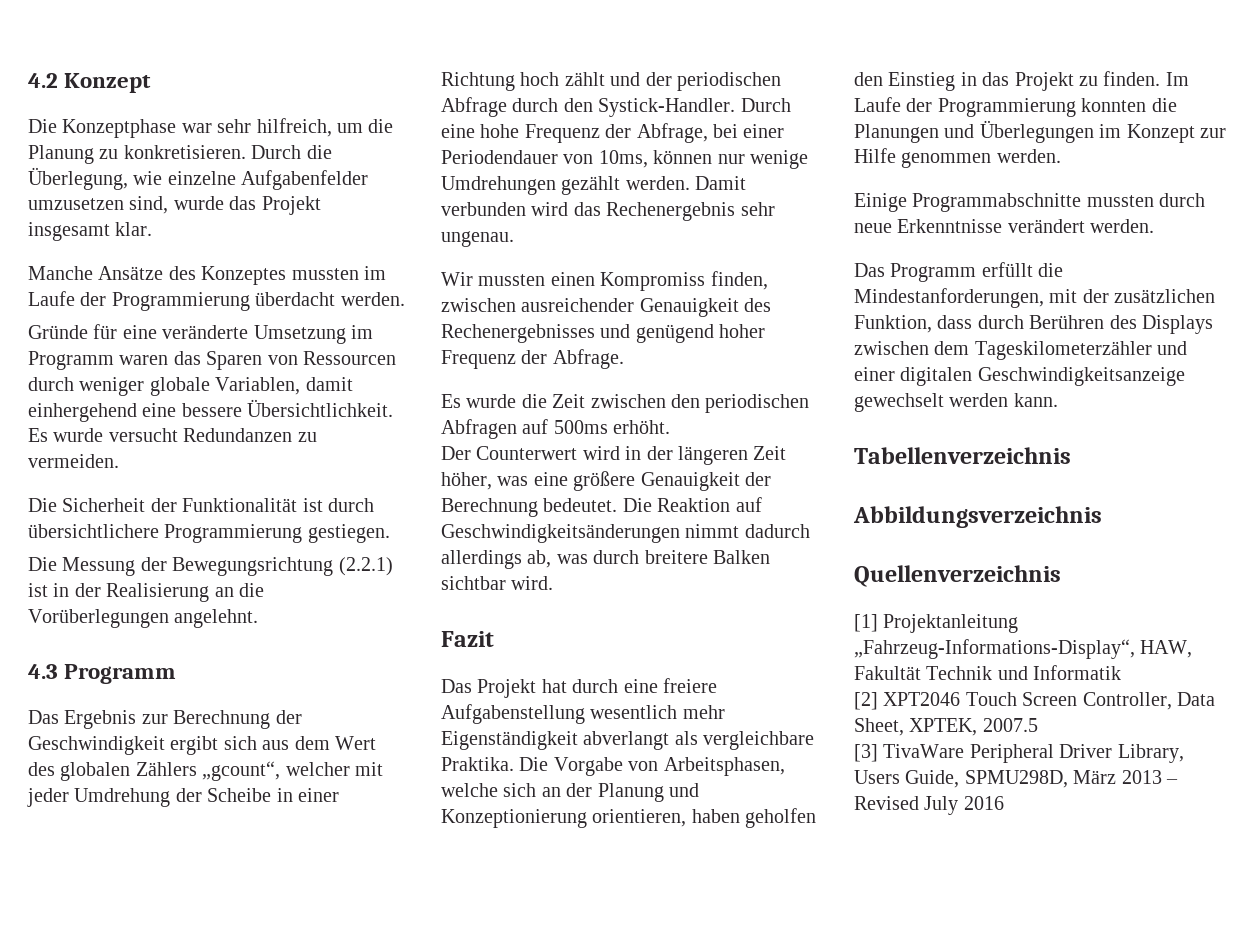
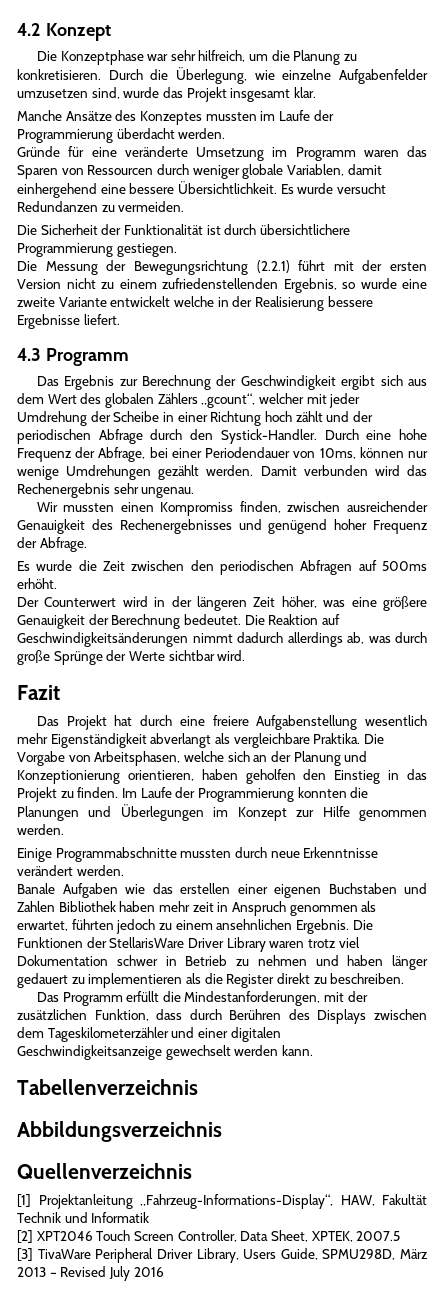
- Die Messung der Bewegungsrichtung (2.2.1) ist in der Realisierung an die Vorüberlegungen angelehnt.
+ Die Messung der Bewegungsrichtung (2.2.1) führt mit der ersten Version nicht zu einem zufriedenstellenden Ergebnis, so wurde eine zweite Variante entwickelt welche in der Realisierung bessere Ergebnisse liefert.
- Die Reaktion auf Geschwindigkeitsänderungen nimmt dadurch allerdings ab, was durch breitere Balken sichtbar wird.
+ Die Reaktion auf Geschwindigkeitsänderungen nimmt dadurch allerdings ab, was durch große Sprünge der Werte sichtbar wird.
+ Banale Aufgaben wie das erstellen einer eigenen Buchstaben und Zahlen Bibliothek haben mehr zeit in Anspruch genommen als erwartet, führten jedoch zu einem ansehnlichen Ergebnis. Die Funktionen der StellarisWare Driver Library waren trotz viel Dokumentation schwer in Betrieb zu nehmen und haben länger gedauert zu implementieren als die Register direkt zu beschreiben.

